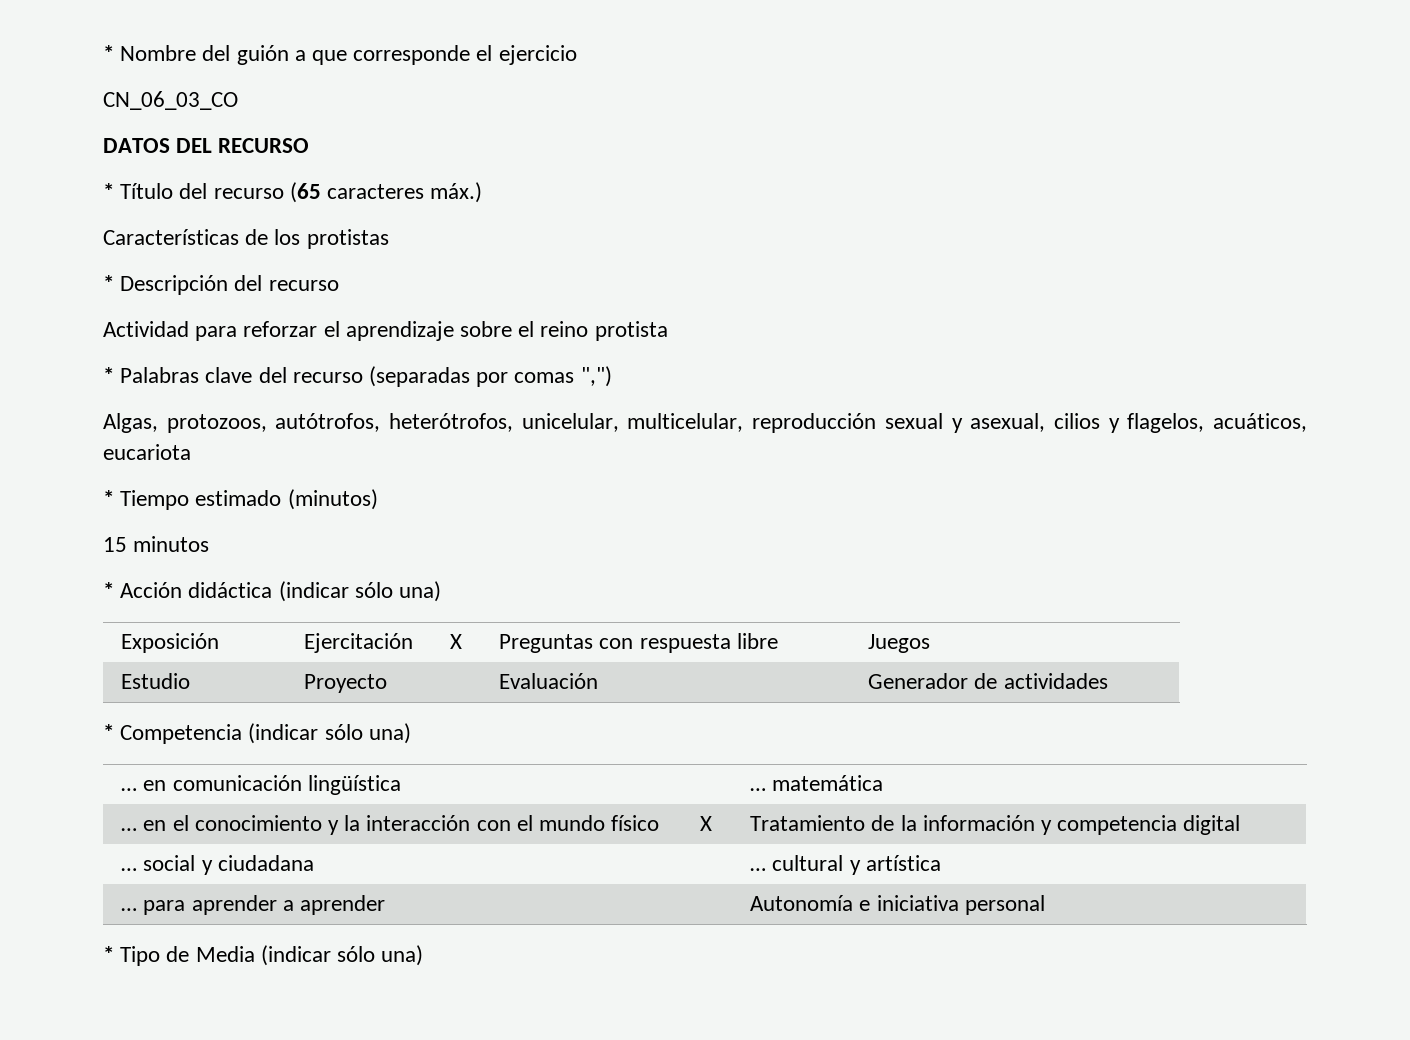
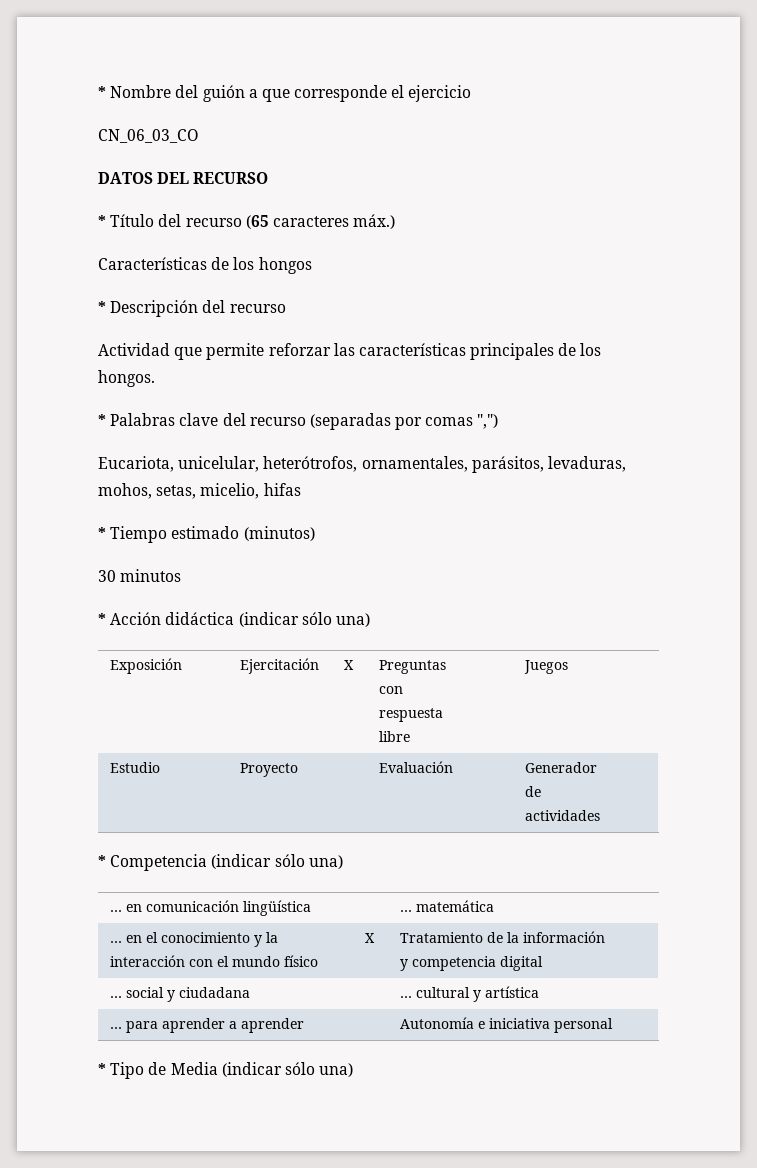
- Características de los protistas
+ Características de los hongos
- Actividad para reforzar el aprendizaje sobre el reino protista
+ Actividad que permite reforzar las características principales de los hongos.
- Algas, protozoos, autótrofos, heterótrofos, unicelular, multicelular, reproducción sexual y asexual, cilios y flagelos, acuáticos, eucariota
+ Eucariota, unicelular, heterótrofos, ornamentales, parásitos, levaduras, mohos, setas, micelio, hifas
- 15 minutos
+ 30 minutos

